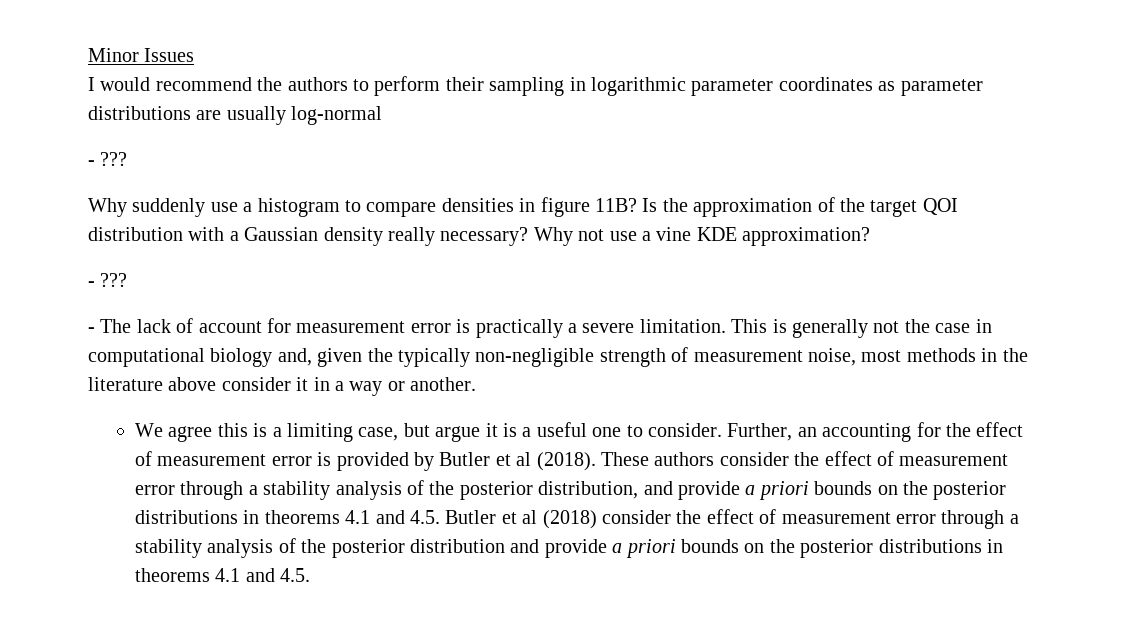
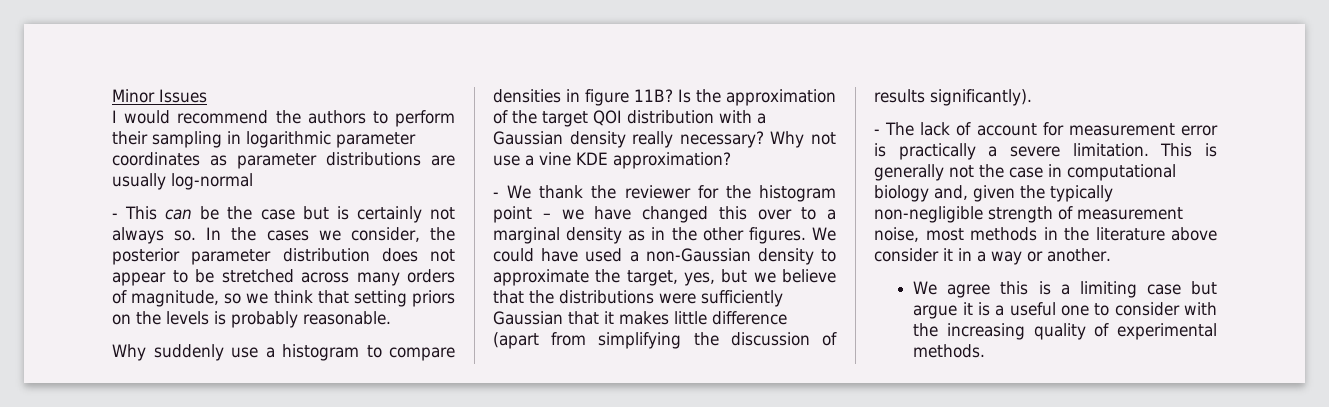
  I would recommend the authors to perform their sampling in logarithmic parameter coordinates as parameter distributions are usually log-normal
- - ???
+ - This can be the case but is certainly not always so. In the cases we consider, the posterior parameter distribution does not appear to be stretched across many orders of magnitude, so we think that setting priors on the levels is probably reasonable.
  Why not use a vine KDE approximation?
- - ???
+ - We thank the reviewer for the histogram point – we have changed this over to a marginal density as in the other figures. We could have used a non-Gaussian density to approximate the target, yes, but we believe that the distributions were sufficiently Gaussian that it makes little difference (apart from simplifying the discussion of results significantly).
- We agree this is a limiting case, but argue it is a useful one to consider. Further, an accounting for the effect of measurement error is provided by Butler et al (2018). These authors consider the effect of measurement error through a stability analysis of the posterior distribution, and provide a priori bounds on the posterior distributions in theorems 4.1 and 4.5. Butler et al (2018) consider the effect of measurement error through a stability analysis of the posterior distribution and provide a priori bounds on the posterior distributions in theorems 4.1 and 4.5.
+ We agree this is a limiting case but argue it is a useful one to consider with the increasing quality of experimental methods.

